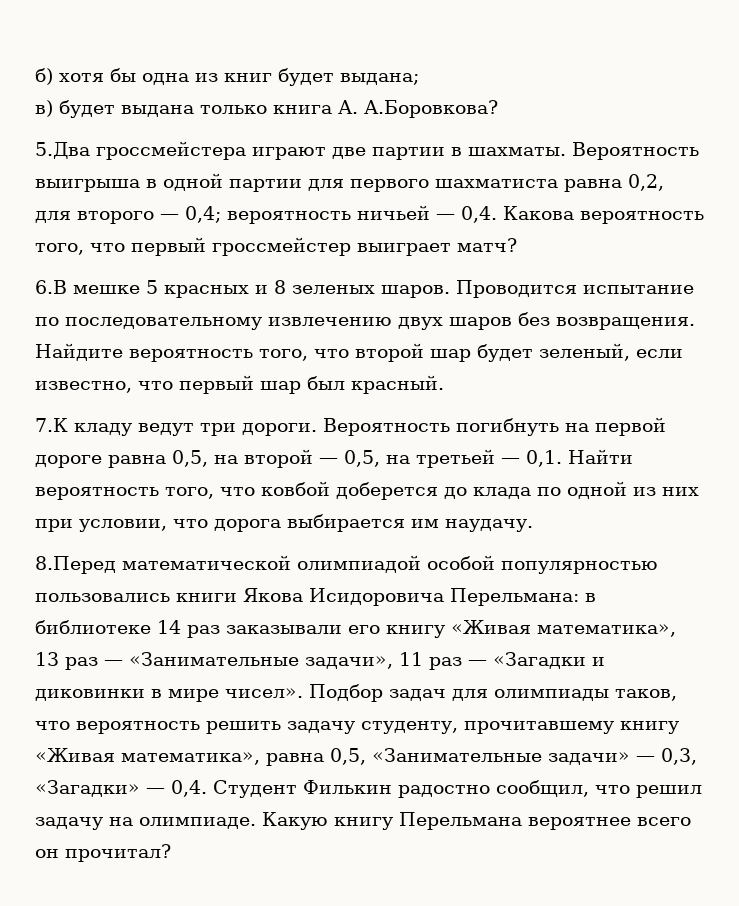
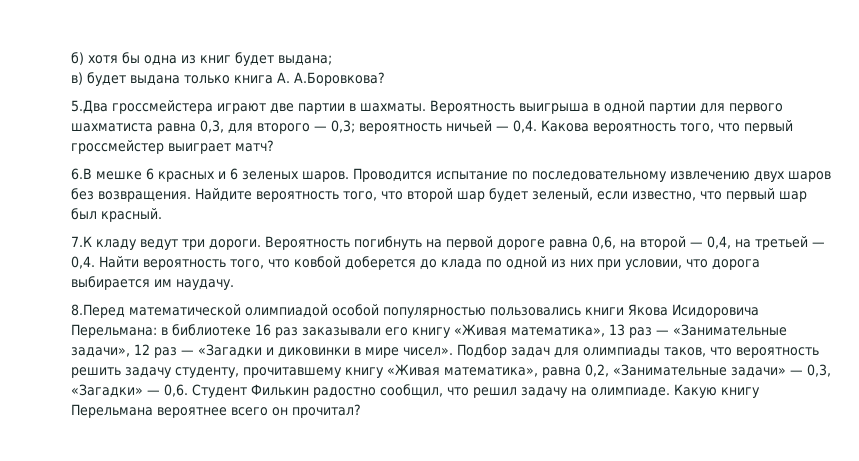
- Вероятность выигрыша в одной партии для первого шахматиста равна 0,2, для второго — 0,4; вероятность ничьей — 0,4.
+ Вероятность выигрыша в одной партии для первого шахматиста равна 0,3, для второго — 0,3; вероятность ничьей — 0,4.
- 6.В мешке 5 красных и 8 зеленых шаров.
+ 6.В мешке 6 красных и 6 зеленых шаров.
- Вероятность погибнуть на первой дороге равна 0,5, на второй — 0,5, на третьей — 0,1.
+ Вероятность погибнуть на первой дороге равна 0,6, на второй — 0,4, на третьей — 0,4.
- 8.Перед математической олимпиадой особой популярностью пользовались книги Якова Исидоровича Перельмана: в библиотеке 14 раз заказывали его книгу «Живая математика», 13 раз — «Занимательные задачи», 11 раз — «Загадки и диковинки в мире чисел».
+ 8.Перед математической олимпиадой особой популярностью пользовались книги Якова Исидоровича Перельмана: в библиотеке 16 раз заказывали его книгу «Живая математика», 13 раз — «Занимательные задачи», 12 раз — «Загадки и диковинки в мире чисел».
- Подбор задач для олимпиады таков, что вероятность решить задачу студенту, прочитавшему книгу «Живая математика», равна 0,5, «Занимательные задачи» — 0,3, «Загадки» — 0,4.
+ Подбор задач для олимпиады таков, что вероятность решить задачу студенту, прочитавшему книгу «Живая математика», равна 0,2, «Занимательные задачи» — 0,3, «Загадки» — 0,6.

